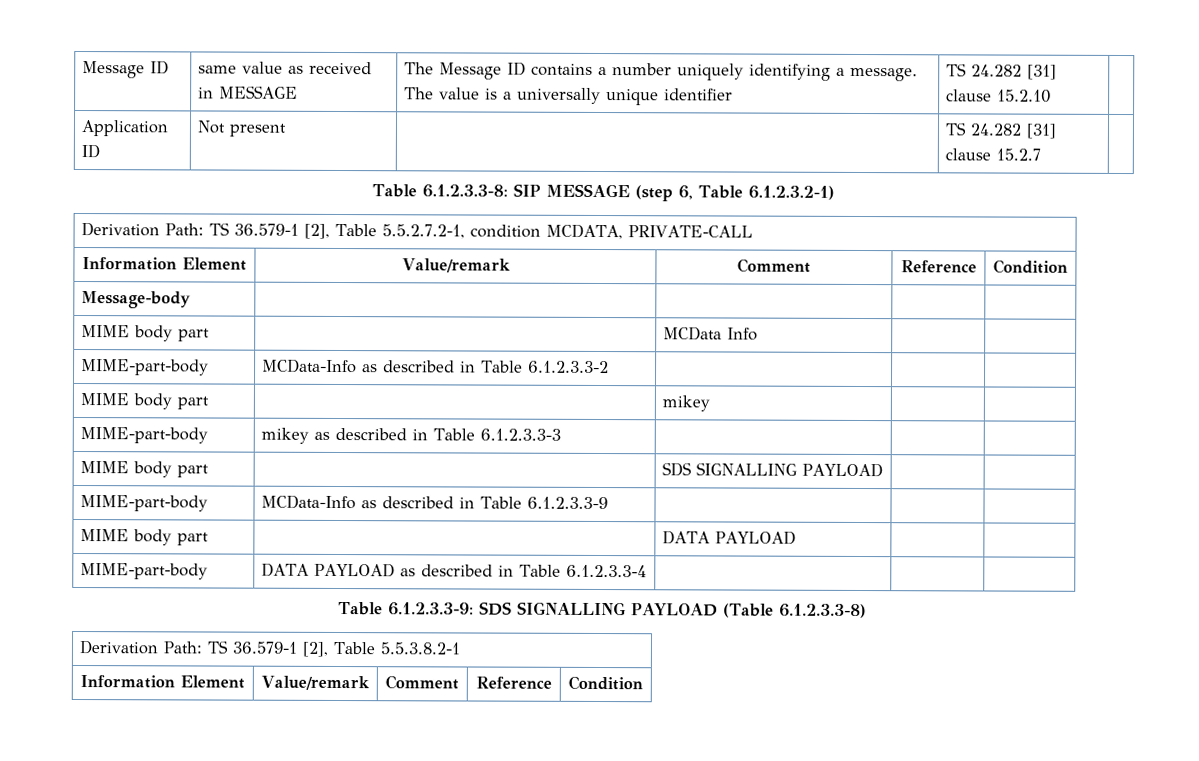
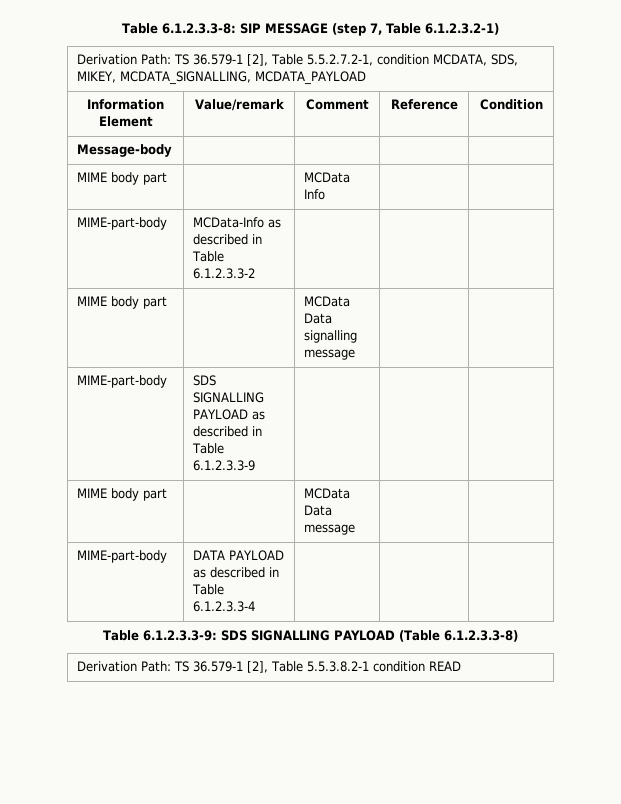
- Message ID | same value as received in MESSAGE | The Message ID contains a number uniquely identifying a message. The value is a universally unique identifier | TS 24.282 [31] clause 15.2.10 |
- Application ID | Not present | | TS 24.282 [31] clause 15.2.7 |
- Table 6.1.2.3.3-8: SIP MESSAGE (step 6, Table 6.1.2.3.2-1)
+ Table 6.1.2.3.3-8: SIP MESSAGE (step 7, Table 6.1.2.3.2-1)
- Derivation Path: TS 36.579-1 [2], Table 5.5.2.7.2-1, condition MCDATA, PRIVATE-CALL
+ Derivation Path: TS 36.579-1 [2], Table 5.5.2.7.2-1, condition MCDATA, SDS, MIKEY, MCDATA_SIGNALLING, MCDATA_PAYLOAD
- MIME body part | | mikey | |
- MIME-part-body | mikey as described in Table 6.1.2.3.3-3 | | |
- MIME body part | | SDS SIGNALLING PAYLOAD | |
- MIME-part-body | MCData-Info as described in Table 6.1.2.3.3-9 | | |
+ MIME body part | | MCData Data signalling message | |
+ MIME-part-body | SDS SIGNALLING PAYLOAD as described in Table 6.1.2.3.3-9 | | |
- MIME body part | | DATA PAYLOAD | |
+ MIME body part | | MCData Data message | |
- Derivation Path: TS 36.579-1 [2], Table 5.5.3.8.2-1
- Information Element | Value/remark | Comment | Reference | Condition
+ Derivation Path: TS 36.579-1 [2], Table 5.5.3.8.2-1 condition READ

